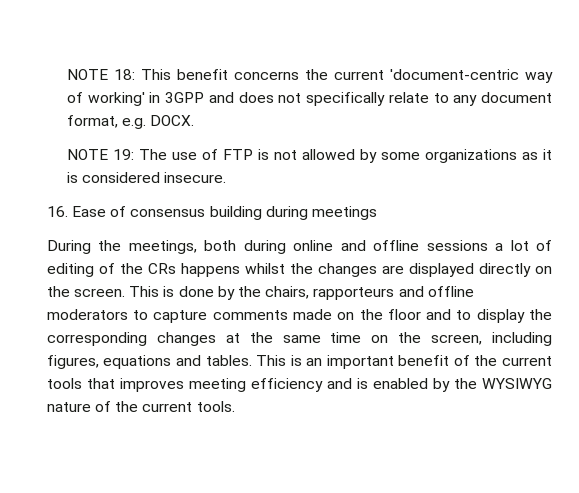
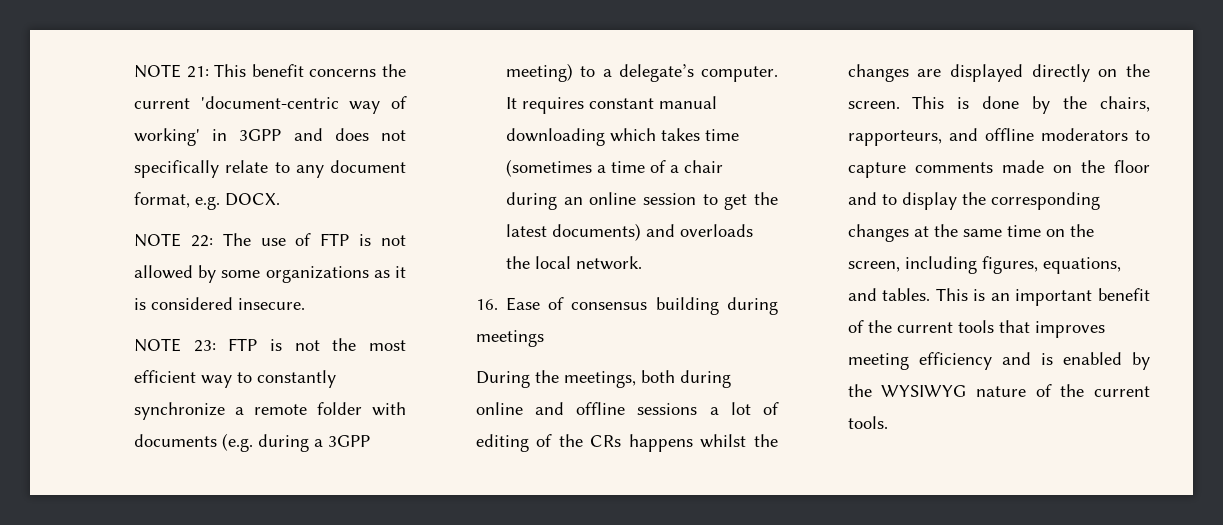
- NOTE 18: This benefit concerns the current 'document-centric way of working' in 3GPP and does not specifically relate to any document format, e.g. DOCX.
+ NOTE 21: This benefit concerns the current 'document-centric way of working' in 3GPP and does not specifically relate to any document format, e.g. DOCX.
- NOTE 19: The use of FTP is not allowed by some organizations as it is considered insecure.
+ NOTE 22: The use of FTP is not allowed by some organizations as it is considered insecure.
+ NOTE 23: FTP is not the most efficient way to constantly synchronize a remote folder with documents (e.g. during a 3GPP meeting) to a delegate’s computer. It requires constant manual downloading which takes time (sometimes a time of a chair during an online session to get the latest documents) and overloads the local network.
- This is done by the chairs, rapporteurs and offline moderators to capture comments made on the floor and to display the corresponding changes at the same time on the screen, including figures, equations and tables.
+ This is done by the chairs, rapporteurs, and offline moderators to capture comments made on the floor and to display the corresponding changes at the same time on the screen, including figures, equations, and tables.

